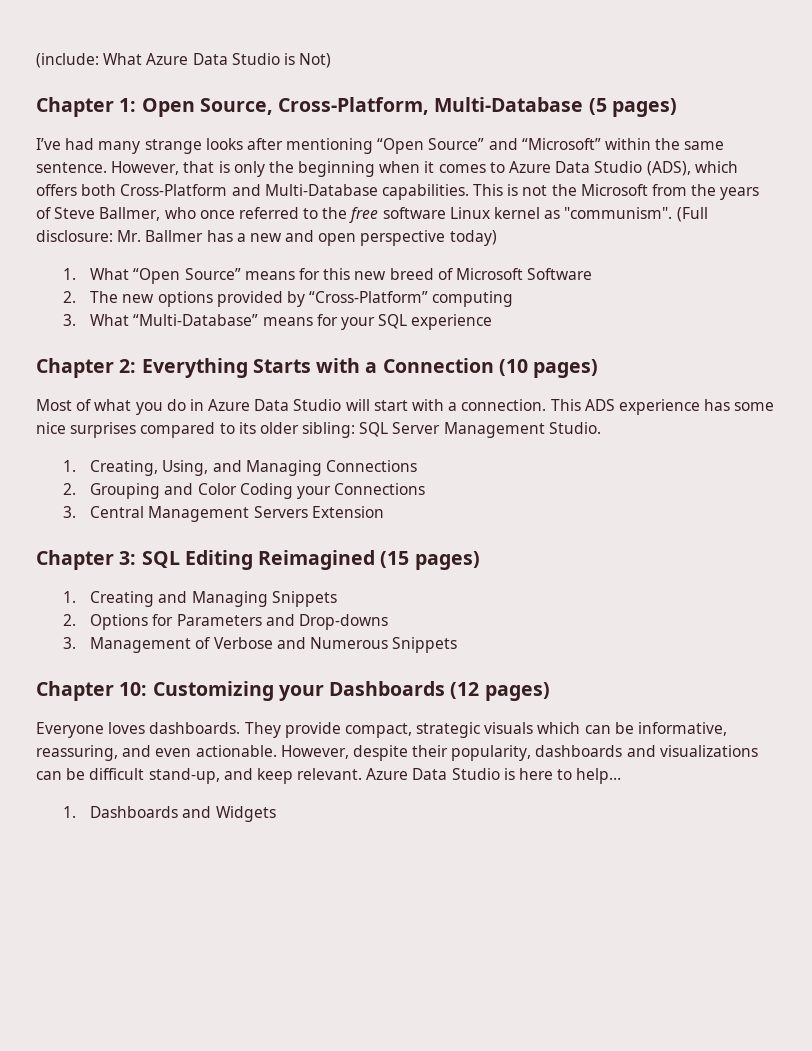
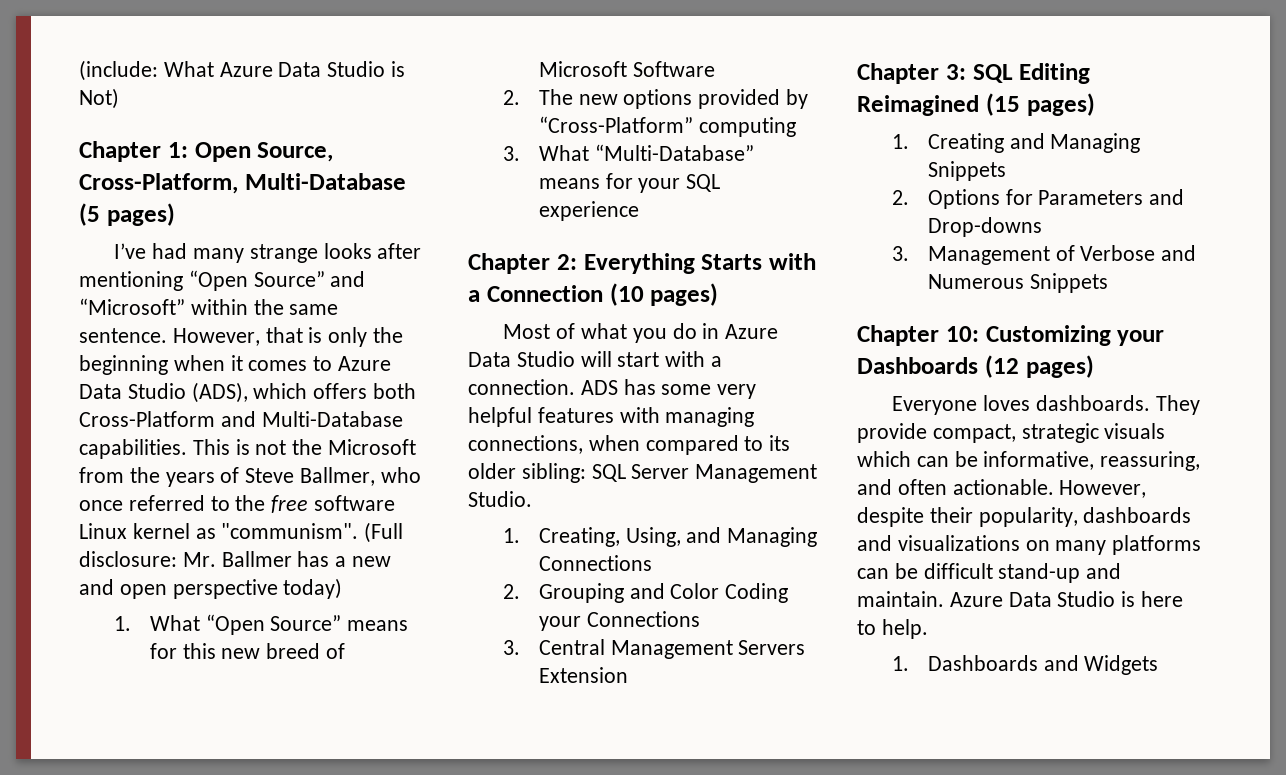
- This ADS experience has some nice surprises compared to its older sibling: SQL Server Management Studio.
+ ADS has some very helpful features with managing connections, when compared to its older sibling: SQL Server Management Studio.
- They provide compact, strategic visuals which can be informative, reassuring, and even actionable.
+ They provide compact, strategic visuals which can be informative, reassuring, and often actionable.
- However, despite their popularity, dashboards and visualizations can be difficult stand-up, and keep relevant.
+ However, despite their popularity, dashboards and visualizations on many platforms can be difficult stand-up and maintain.
- Azure Data Studio is here to help…
+ Azure Data Studio is here to help.

